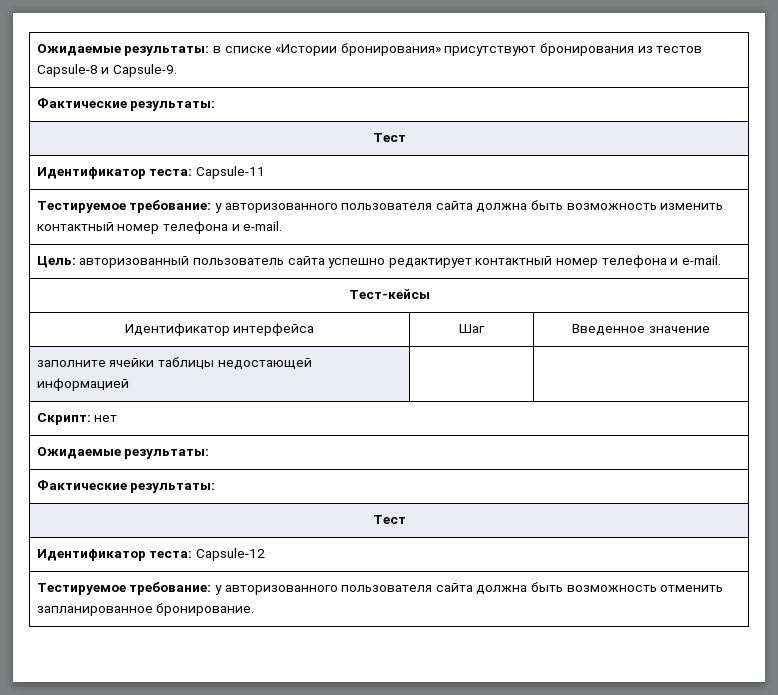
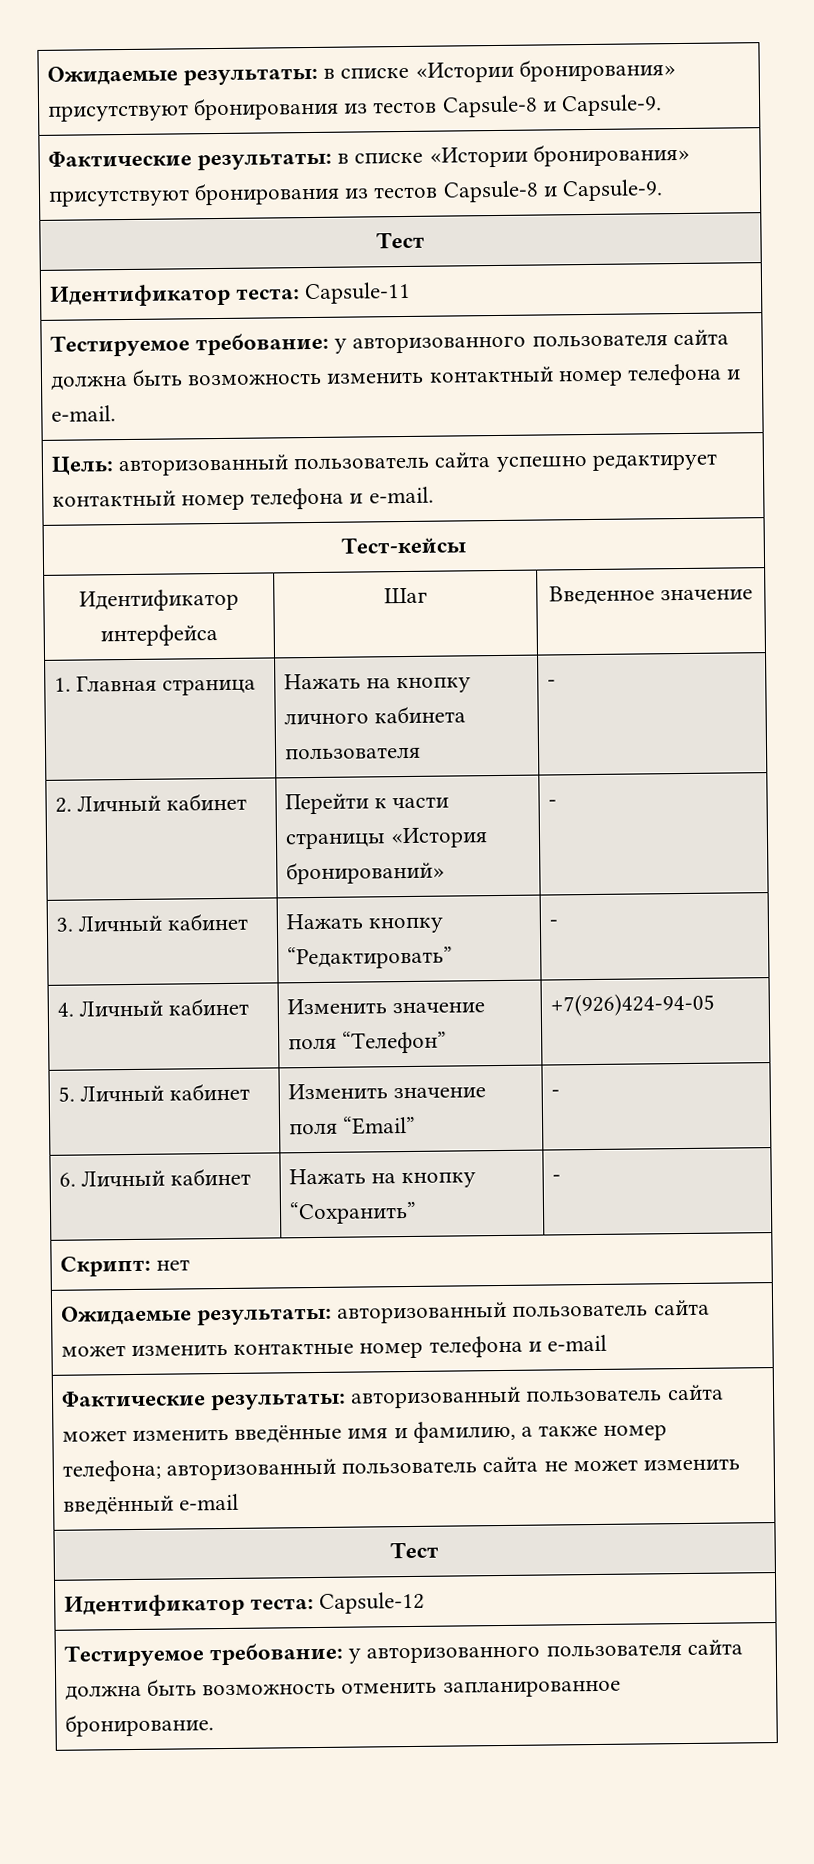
  Ожидаемые результаты: в списке «Истории бронирования» присутствуют бронирования из тестов Capsule-8 и Capsule-9.
- Фактические результаты:
+ Фактические результаты: в списке «Истории бронирования» присутствуют бронирования из тестов Capsule-8 и Capsule-9.
- заполните ячейки таблицы недостающей информацией | |
+ 1. Главная страница | Нажать на кнопку личного кабинета пользователя | -
+ 2. Личный кабинет | Перейти к части страницы «История бронирований» | -
+ 3. Личный кабинет | Нажать кнопку “Редактировать” | -
+ 4. Личный кабинет | Изменить значение поля “Телефон” | +7(926)424-94-05
+ 5. Личный кабинет | Изменить значение поля “Email” | -
+ 6. Личный кабинет | Нажать на кнопку “Сохранить” | -
  Скрипт: нет
- Ожидаемые результаты:
- Фактические результаты:
+ Ожидаемые результаты: авторизованный пользователь сайта может изменить контактные номер телефона и e-mail
+ Фактические результаты: авторизованный пользователь сайта может изменить введённые имя и фамилию, а также номер телефона; авторизованный пользователь сайта не может изменить введённый e-mail

